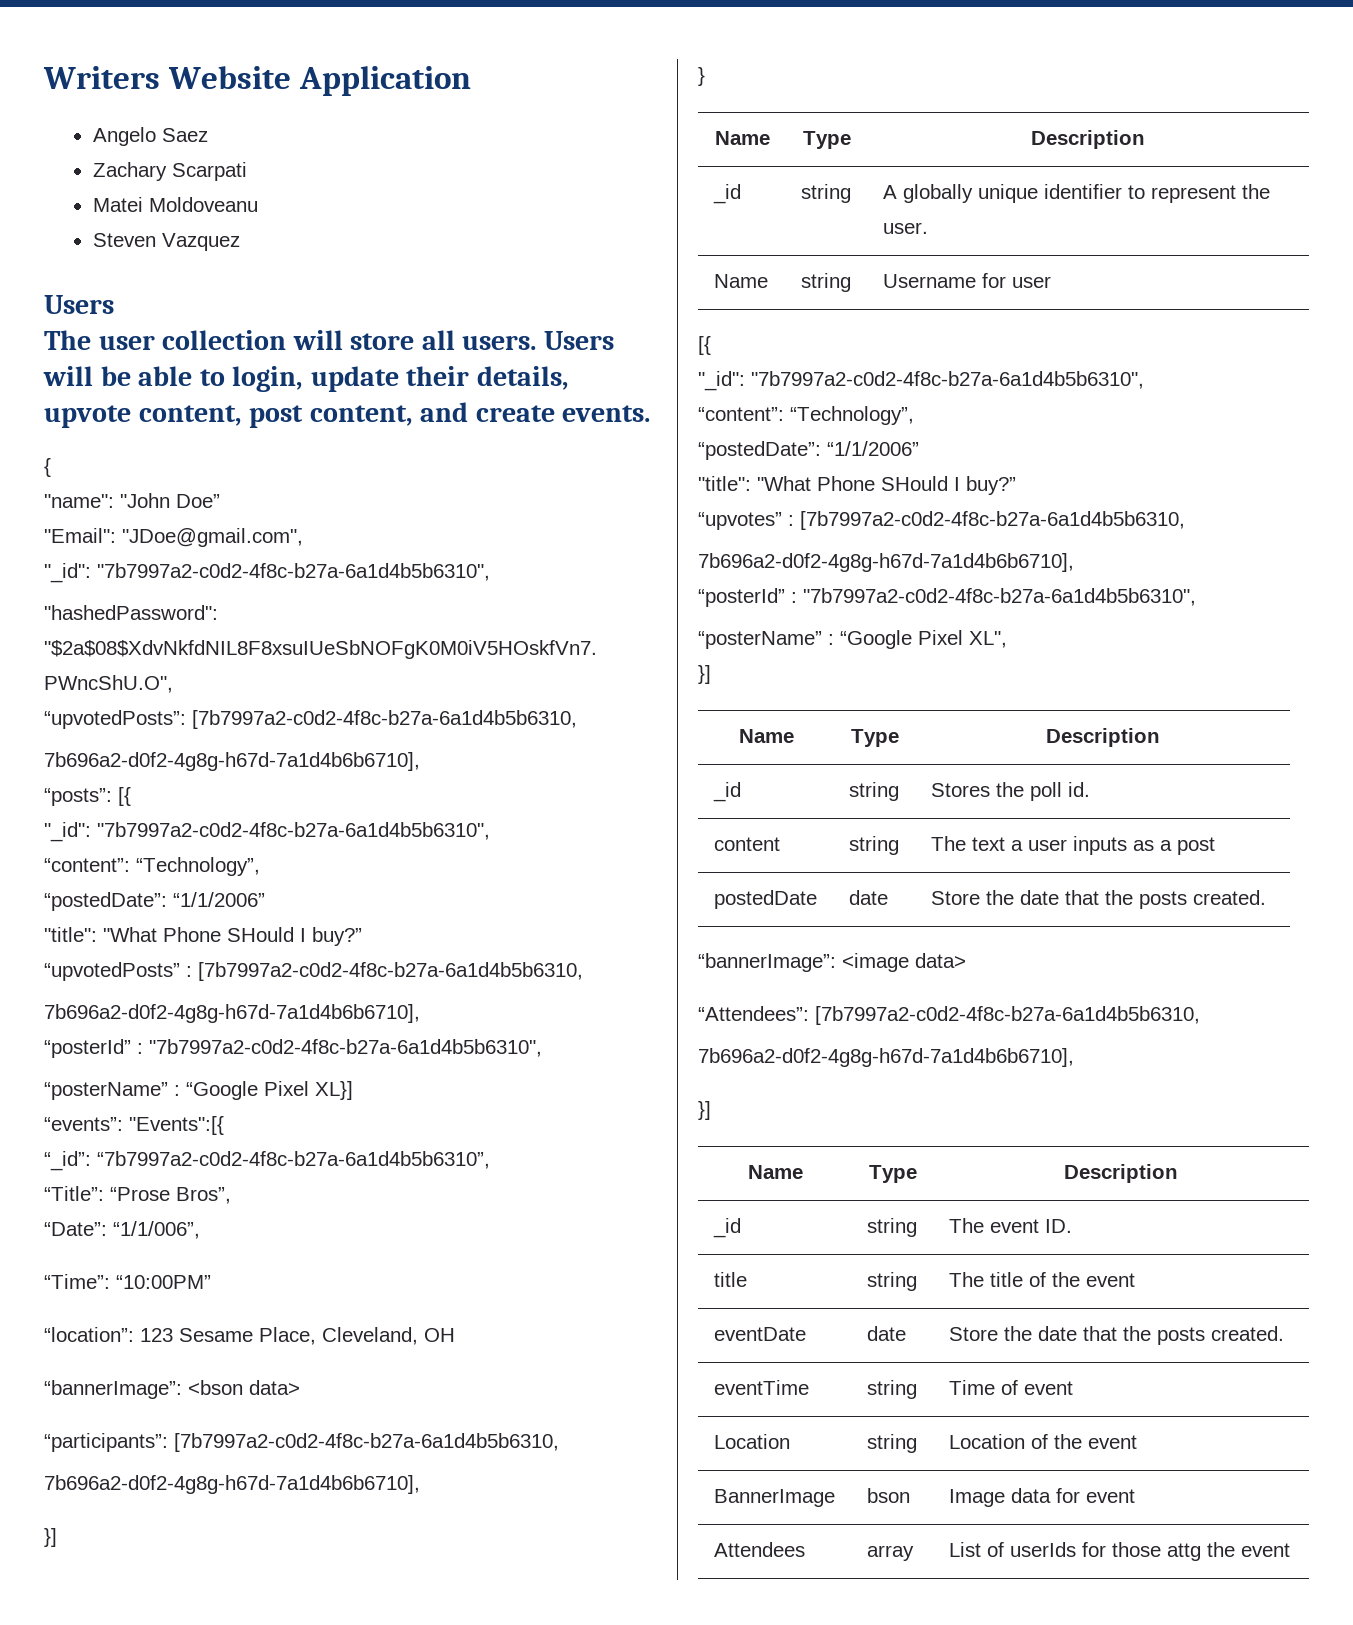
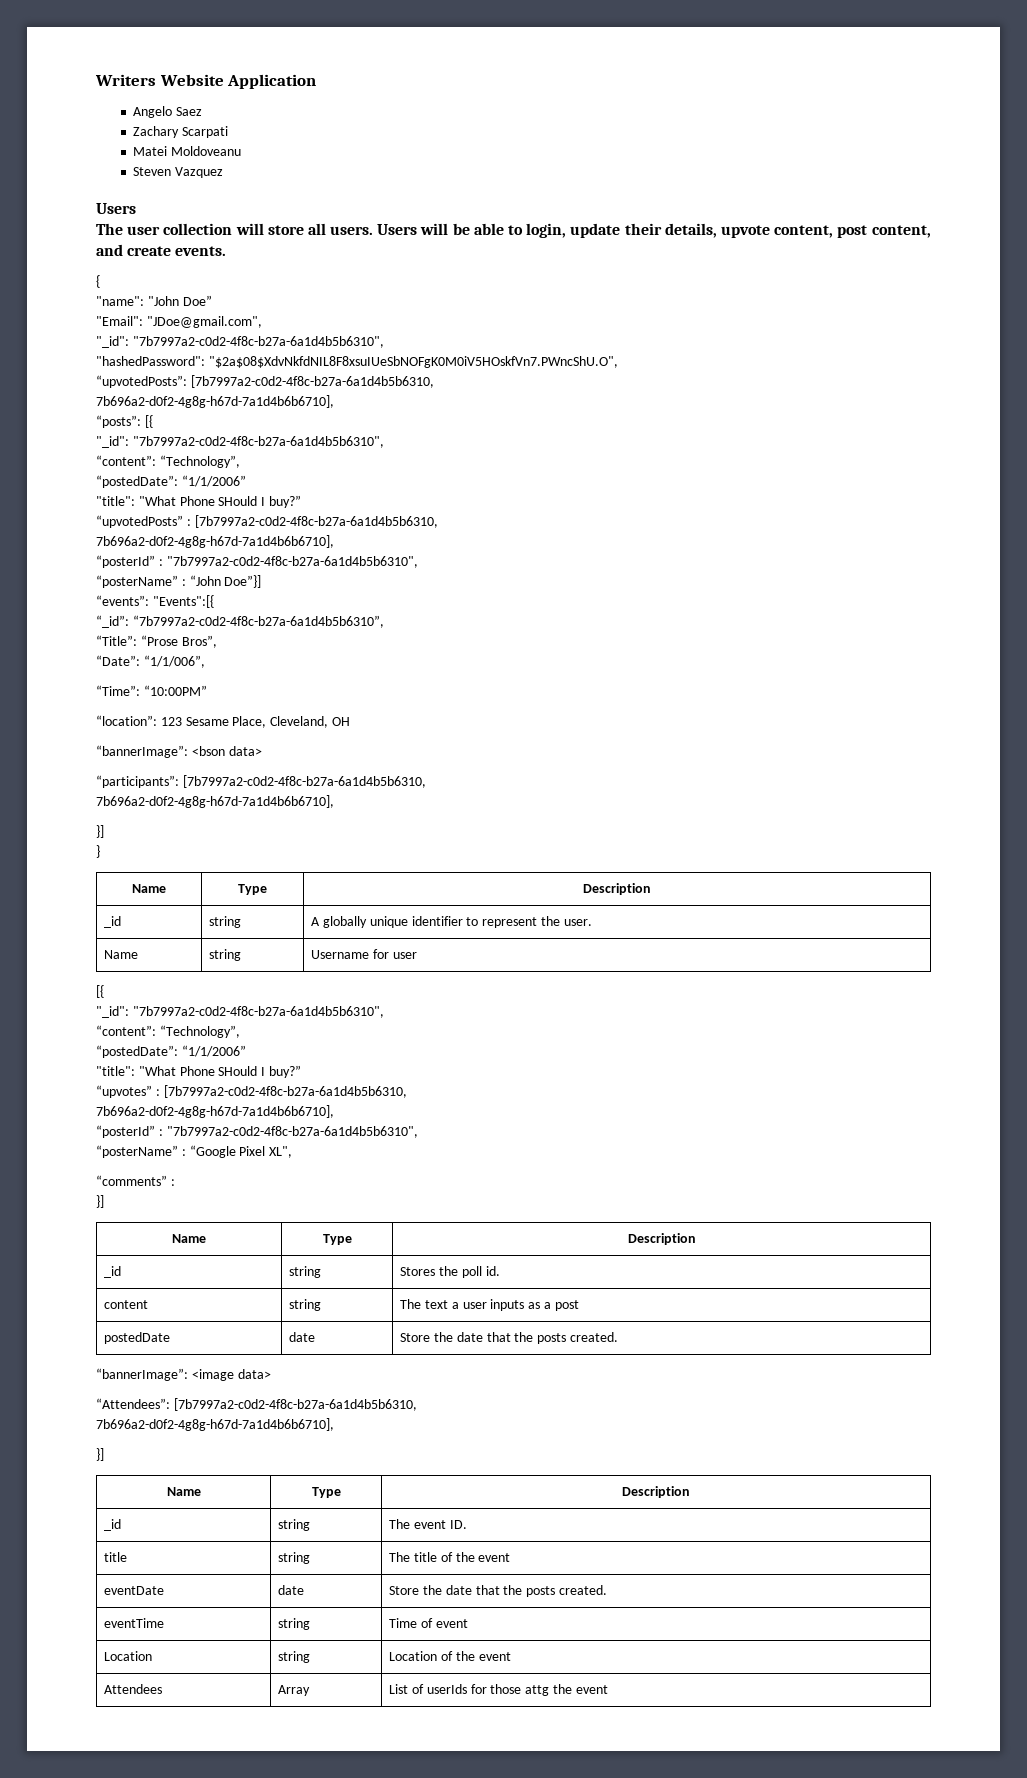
- “posterName” : “Google Pixel XL}]
+ “posterName” : “John Doe”}]
+ “comments” :
- BannerImage | bson | Image data for event
- Attendees | array | List of userIds for those attg the event
+ Attendees | Array | List of userIds for those attg the event

